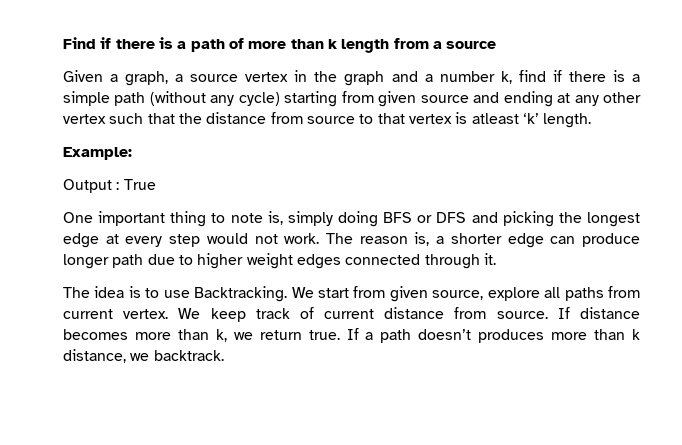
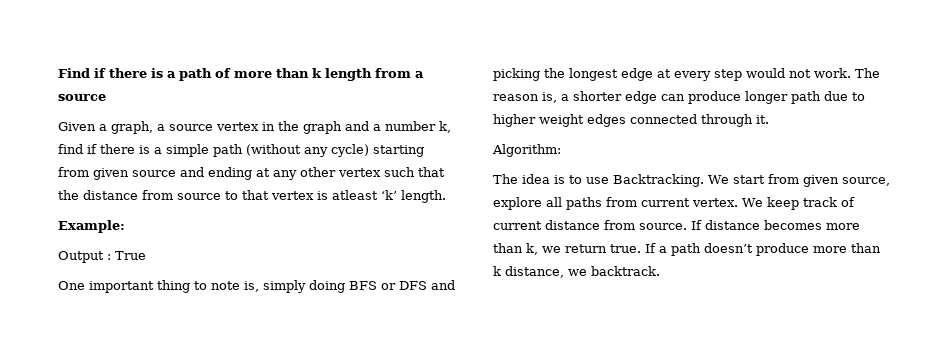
+ Algorithm:
- If a path doesn’t produces more than k distance, we backtrack.
+ If a path doesn’t produce more than k distance, we backtrack.

